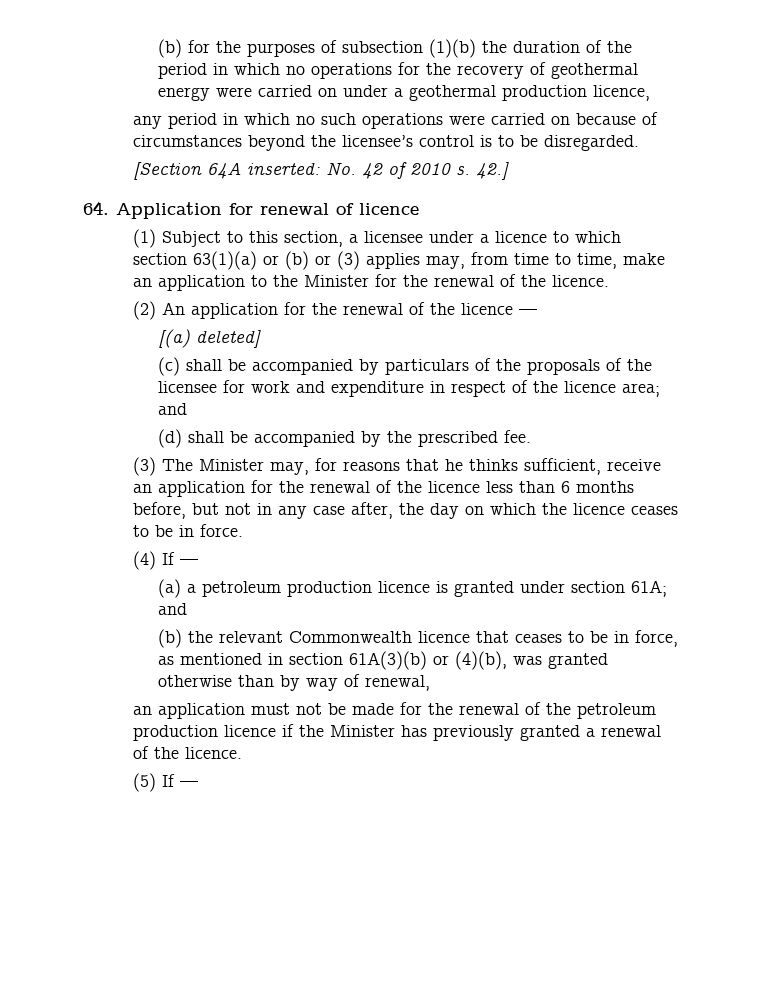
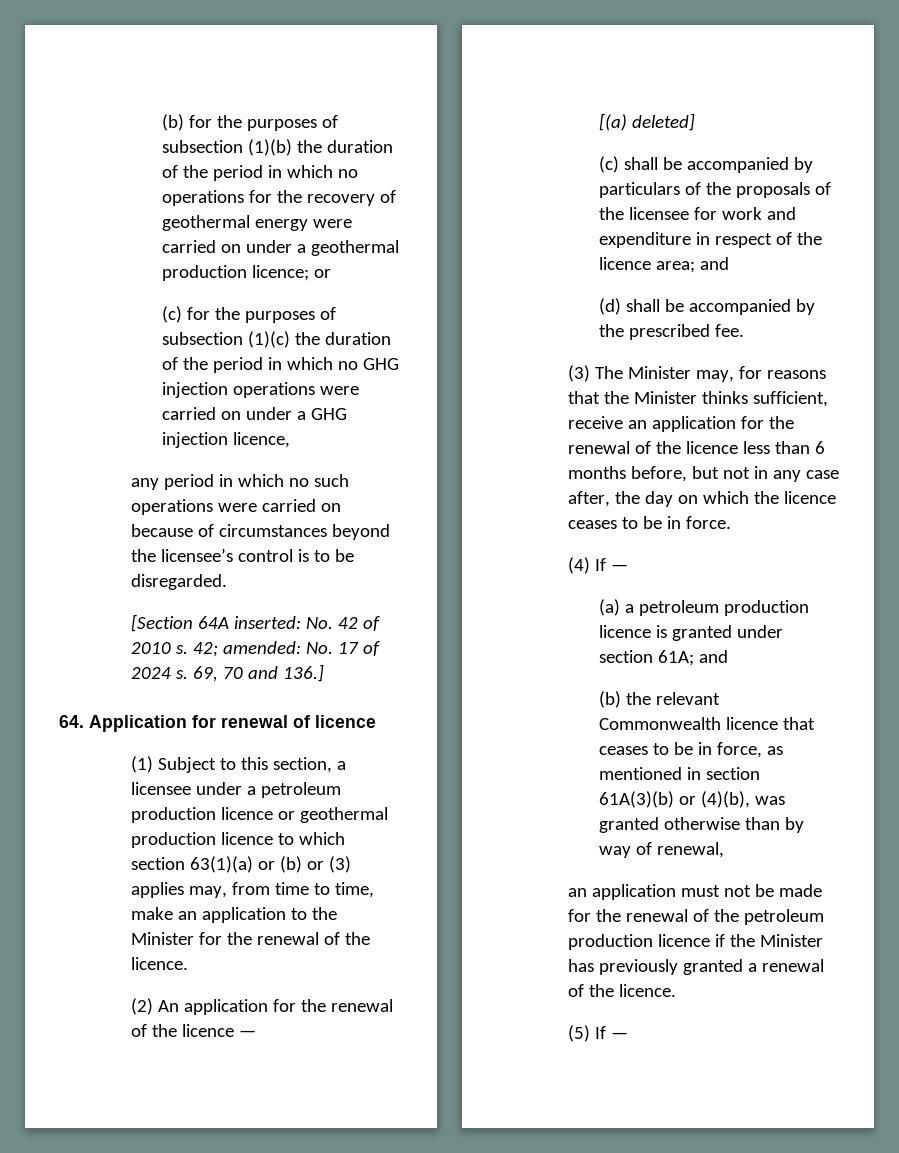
- (b) for the purposes of subsection (1)(b) the duration of the period in which no operations for the recovery of geothermal energy were carried on under a geothermal production licence,
+ (b) for the purposes of subsection (1)(b) the duration of the period in which no operations for the recovery of geothermal energy were carried on under a geothermal production licence; or
+ (c) for the purposes of subsection (1)(c) the duration of the period in which no GHG injection operations were carried on under a GHG injection licence,
- 42.]
+ 42; amended: No. 17 of 2024 s. 69, 70 and 136.]
- (1) Subject to this section, a licensee under a licence to which section 63(1)(a) or (b) or (3) applies may, from time to time, make an application to the Minister for the renewal of the licence.
+ (1) Subject to this section, a licensee under a petroleum production licence or geothermal production licence to which section 63(1)(a) or (b) or (3) applies may, from time to time, make an application to the Minister for the renewal of the licence.
- (3) The Minister may, for reasons that he thinks sufficient, receive an application for the renewal of the licence less than 6 months before, but not in any case after, the day on which the licence ceases to be in force.
+ (3) The Minister may, for reasons that the Minister thinks sufficient, receive an application for the renewal of the licence less than 6 months before, but not in any case after, the day on which the licence ceases to be in force.

